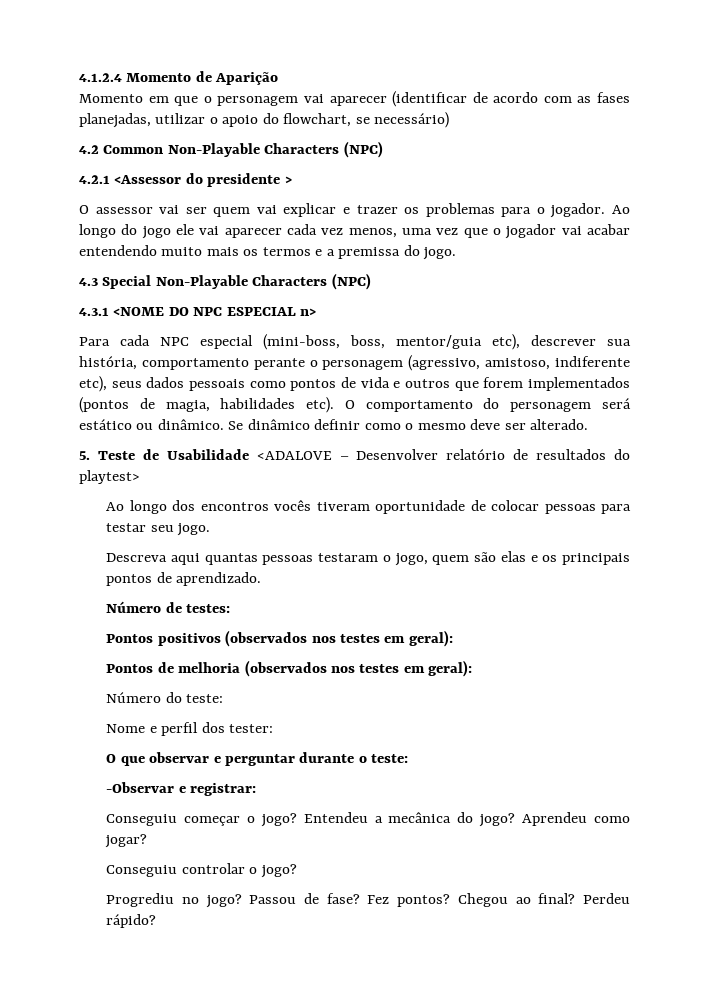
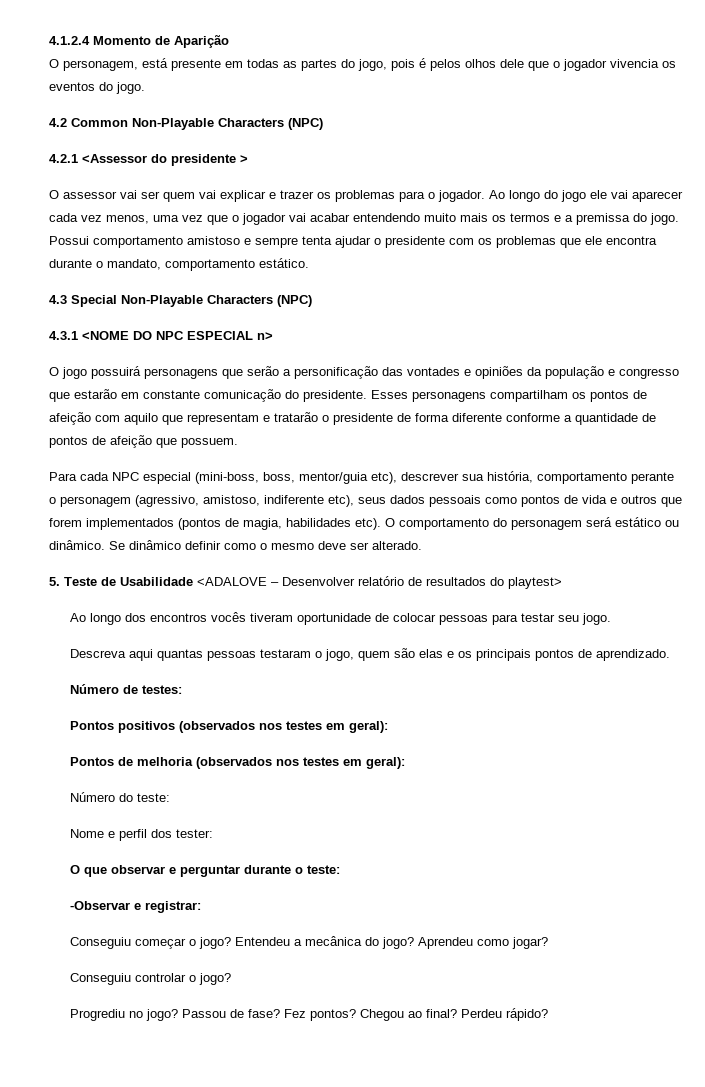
- Momento em que o personagem vai aparecer (identificar de acordo com as fases planejadas, utilizar o apoio do flowchart, se necessário)
+ O personagem, está presente em todas as partes do jogo, pois é pelos olhos dele que o jogador vivencia os eventos do jogo.
+ Possui comportamento amistoso e sempre tenta ajudar o presidente com os problemas que ele encontra durante o mandato, comportamento estático.
+ O jogo possuirá personagens que serão a personificação das vontades e opiniões da população e congresso que estarão em constante comunicação do presidente. Esses personagens compartilham os pontos de afeição com aquilo que representam e tratarão o presidente de forma diferente conforme a quantidade de pontos de afeição que possuem.

